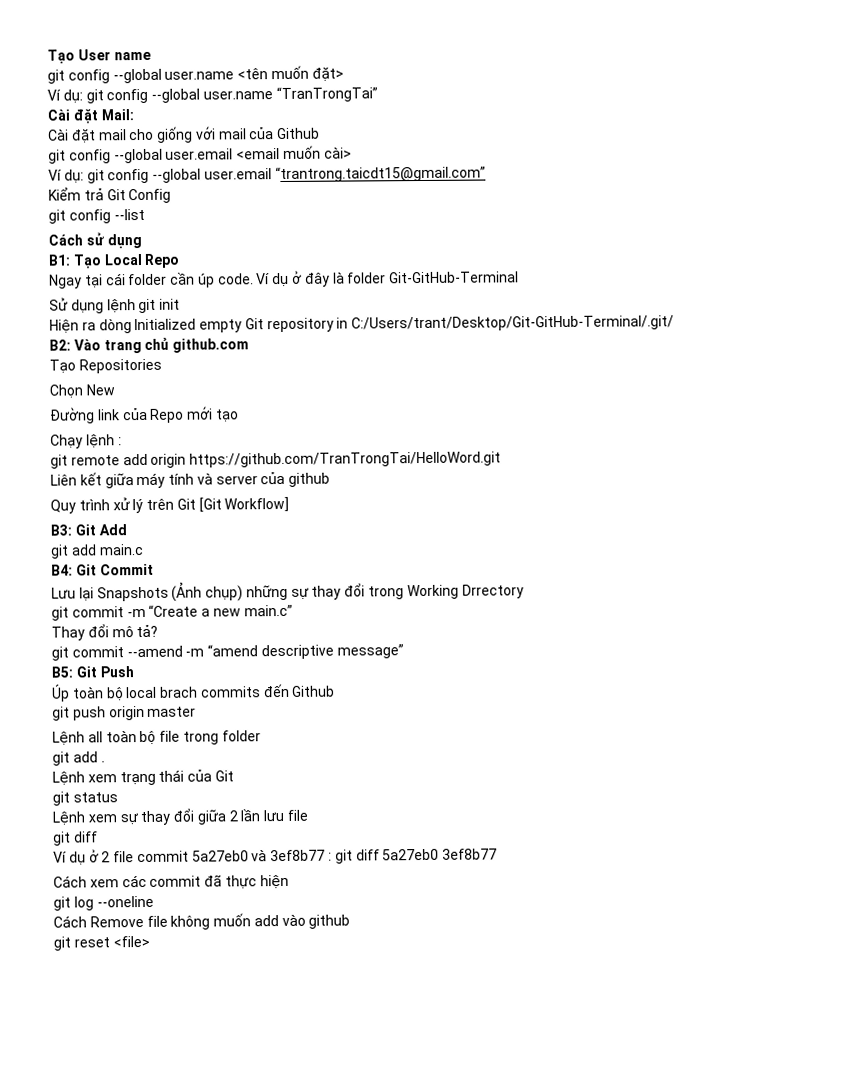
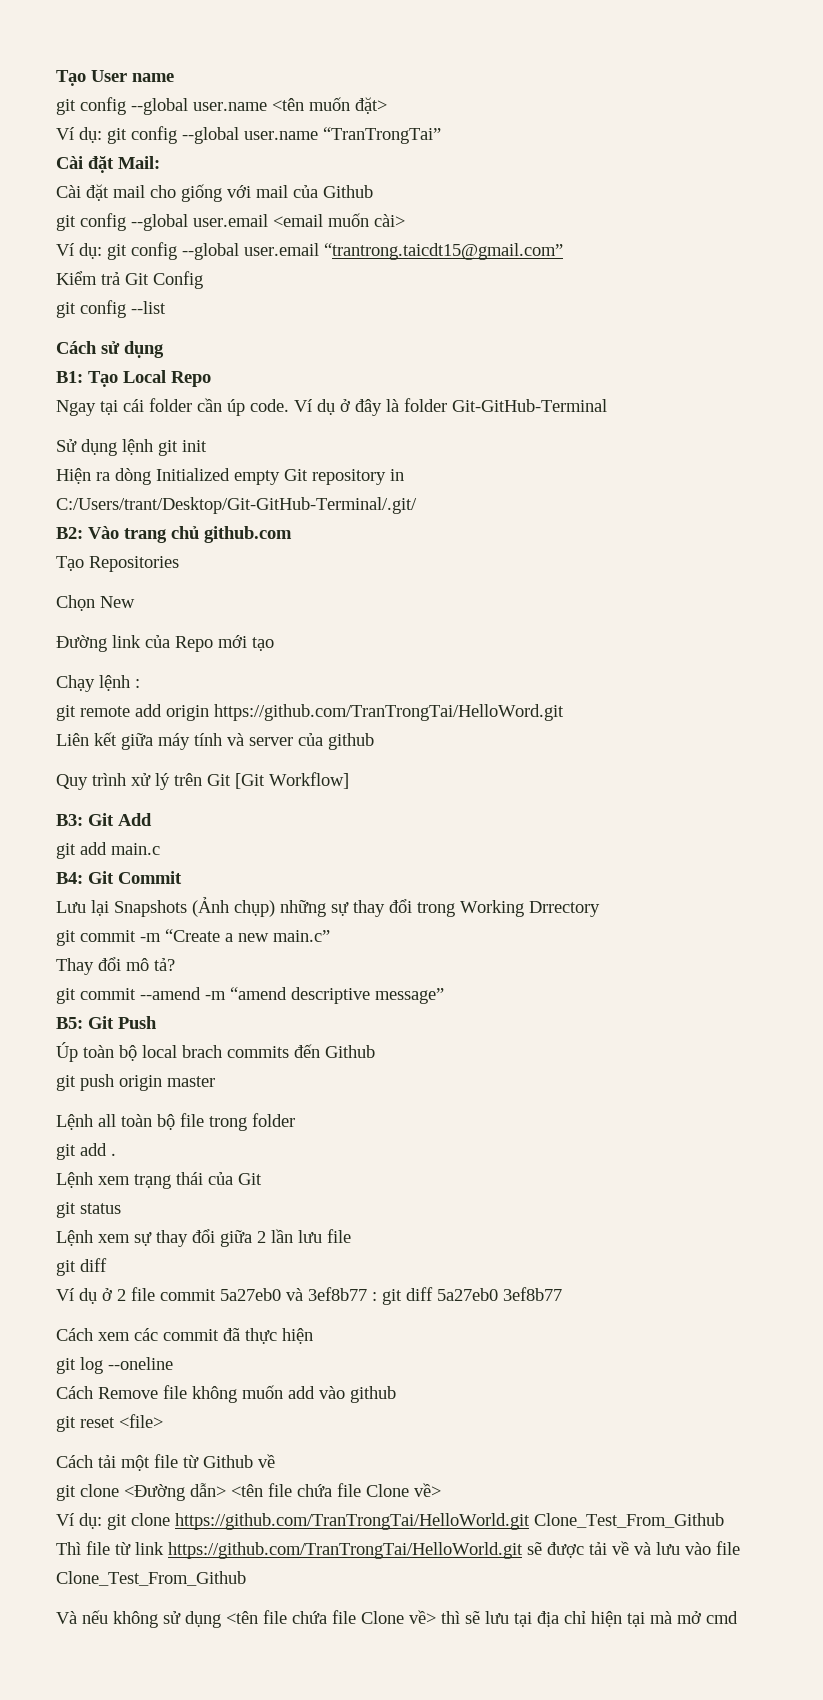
+ Cách tải một file từ Github về
+ git clone <Đường dẫn> <tên file chứa file Clone về>
+ Ví dụ: git clone https://github.com/TranTrongTai/HelloWorld.git Clone_Test_From_Github
+ Thì file từ link https://github.com/TranTrongTai/HelloWorld.git sẽ được tải về và lưu vào file Clone_Test_From_Github
+ Và nếu không sử dụng <tên file chứa file Clone về> thì sẽ lưu tại địa chỉ hiện tại mà mở cmd

